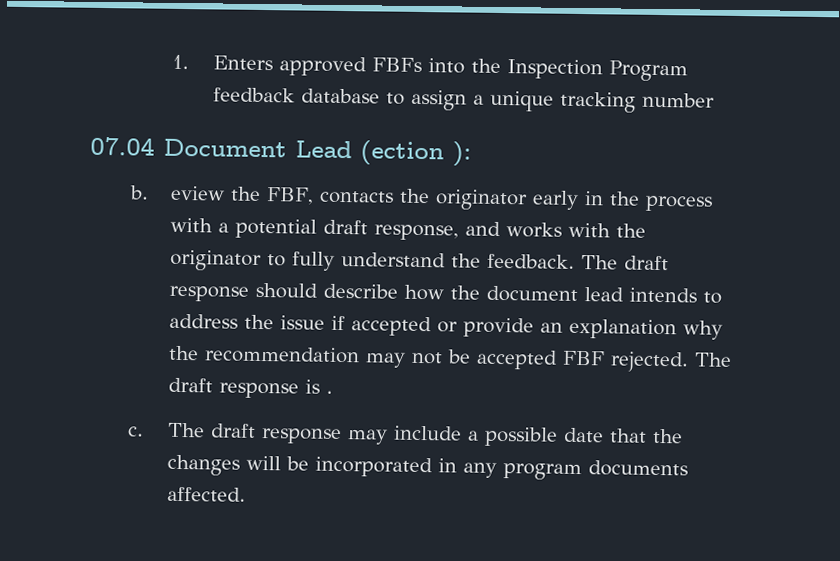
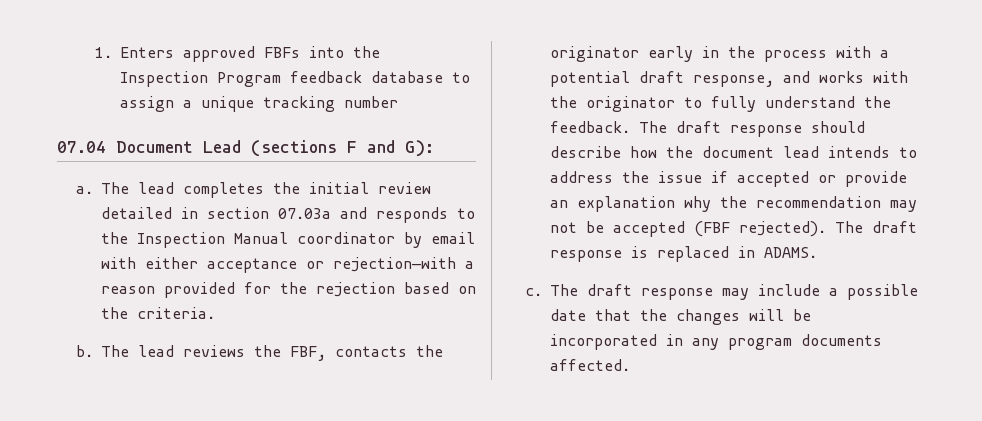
- 07.04 Document Lead (ection ):
- b. eview the FBF, contacts the originator early in the process with a potential draft response, and works with the originator to fully understand the feedback.
+ 07.04 Document Lead (sections F and G):
+ a. The lead completes the initial review detailed in section 07.03a and responds to the Inspection Manual coordinator by email with either acceptance or rejection—with a reason provided for the rejection based on the criteria.
+ b. The lead reviews the FBF, contacts the originator early in the process with a potential draft response, and works with the originator to fully understand the feedback.
- The draft response should describe how the document lead intends to address the issue if accepted or provide an explanation why the recommendation may not be accepted FBF rejected.
+ The draft response should describe how the document lead intends to address the issue if accepted or provide an explanation why the recommendation may not be accepted (FBF rejected).
- The draft response is .
+ The draft response is replaced in ADAMS.

